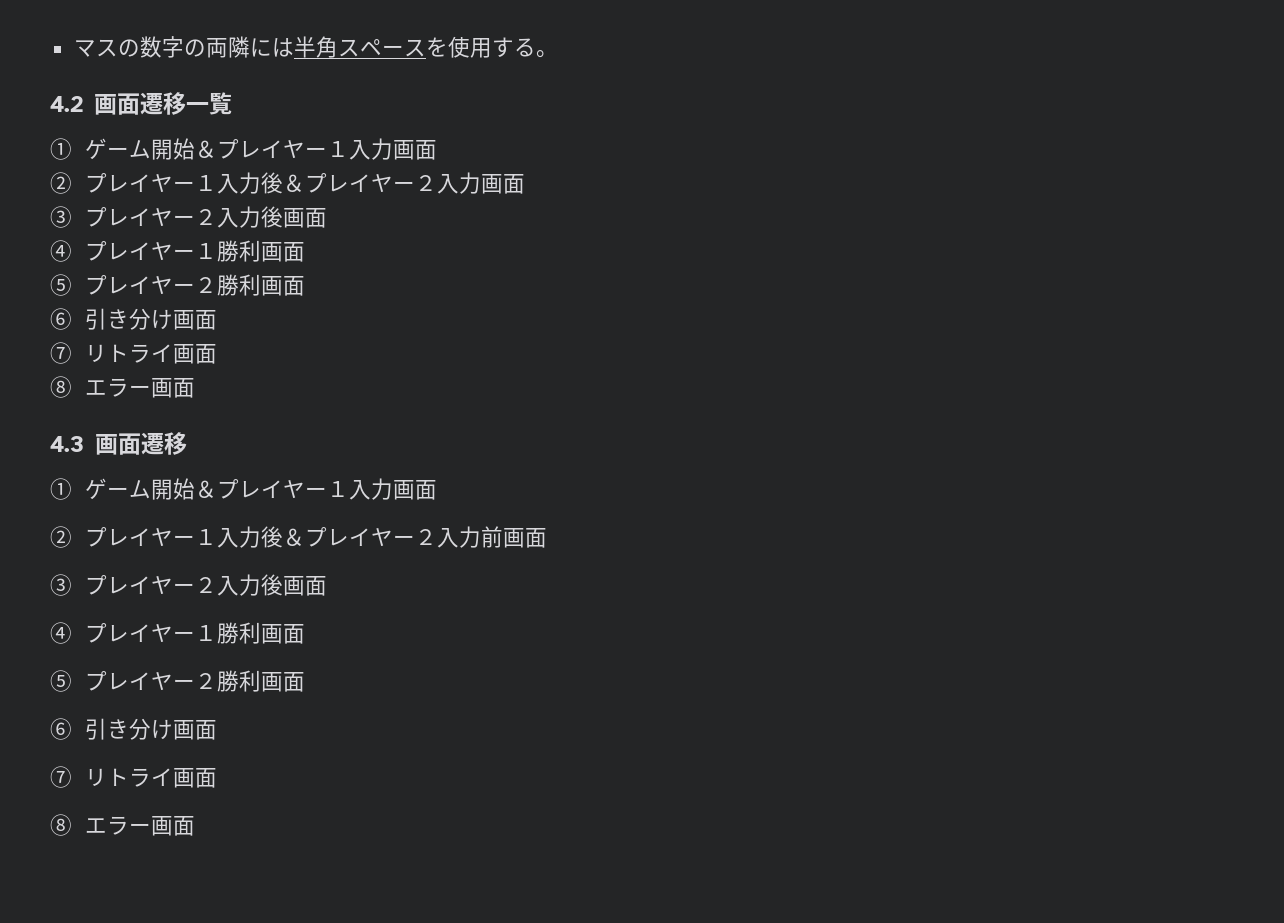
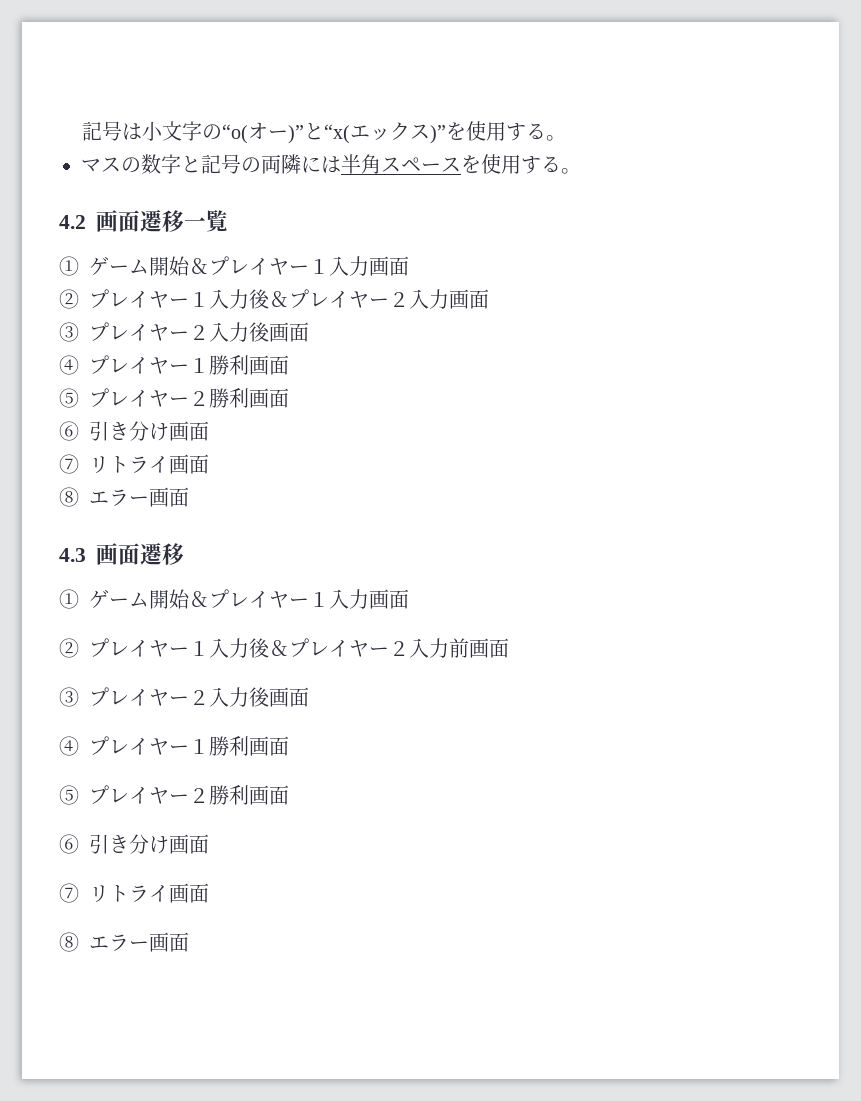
+ 記号は小文字の“o(オー)”と“x(エックス)”を使用する。
- マスの数字の両隣には半角スペースを使用する。
+ マスの数字と記号の両隣には半角スペースを使用する。

